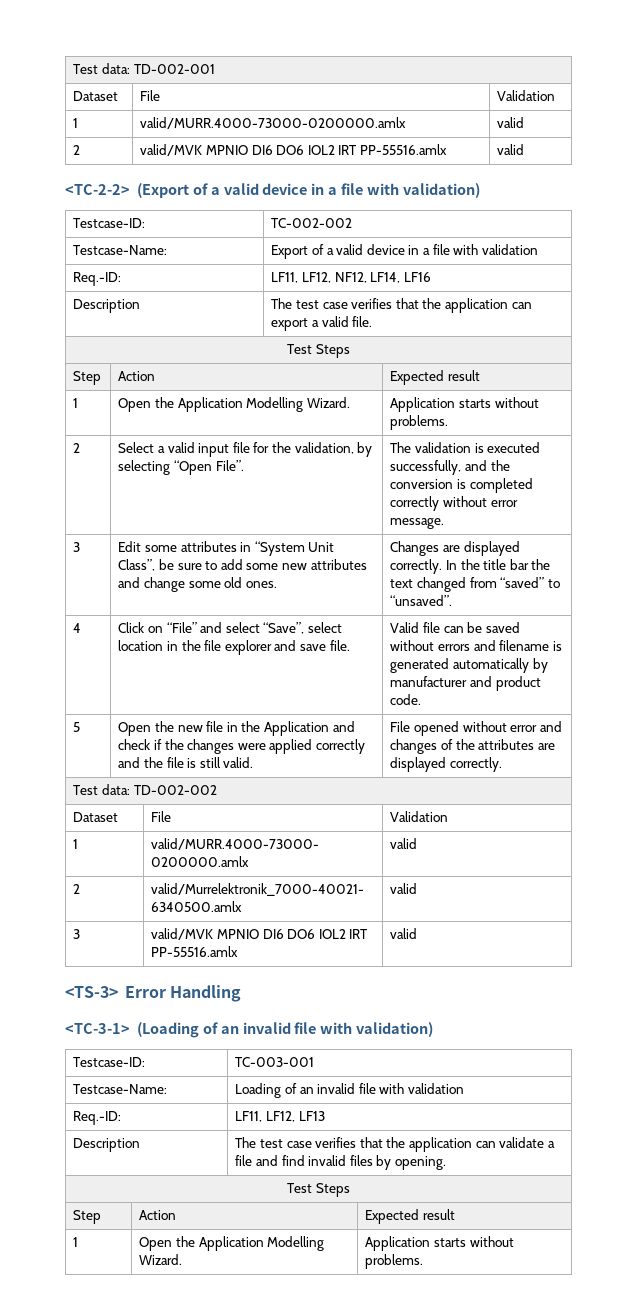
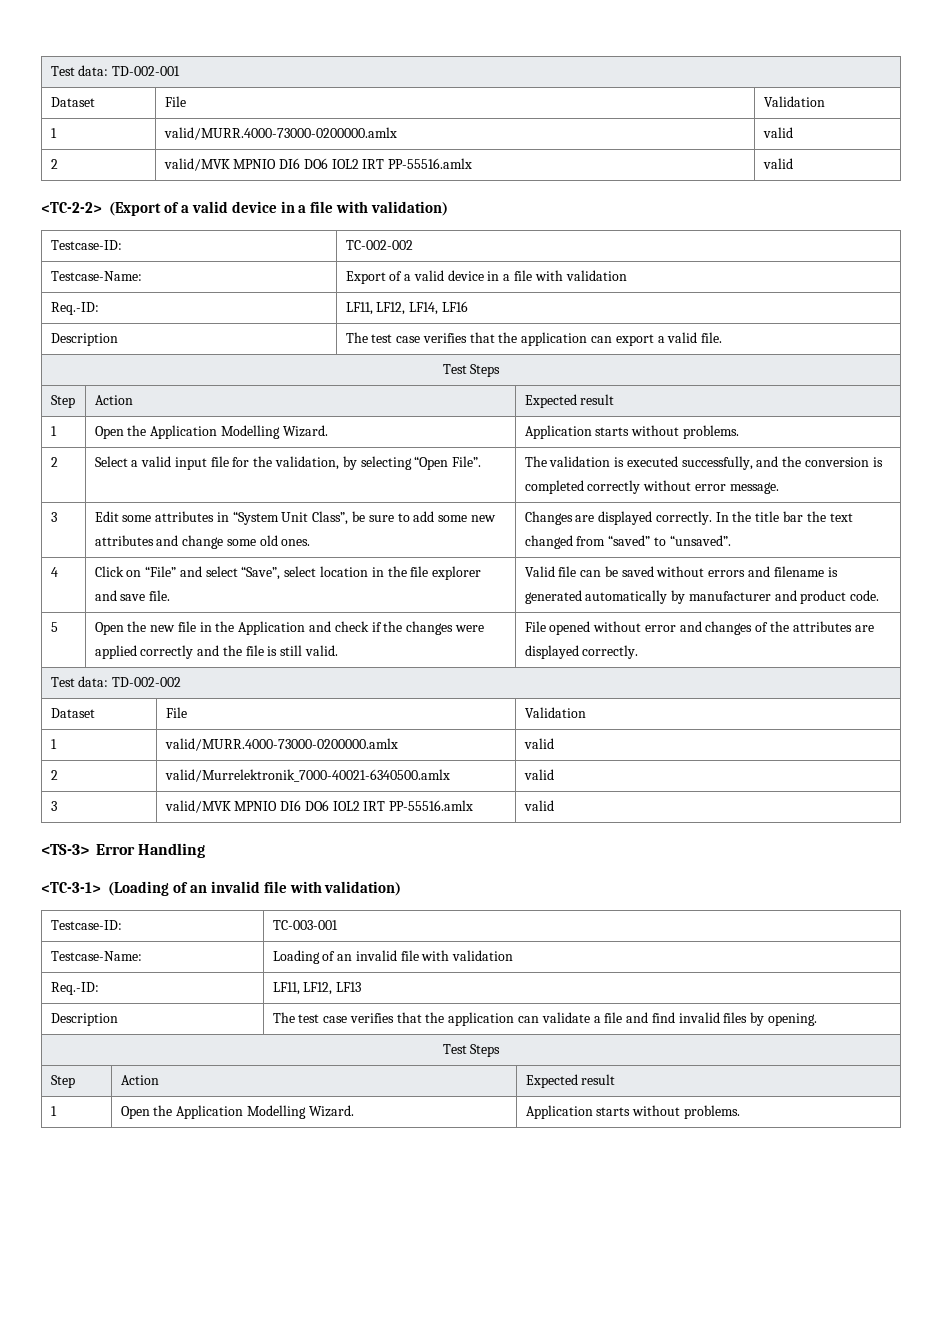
- Req.-ID: | LF11, LF12, NF12, LF14, LF16
+ Req.-ID: | LF11, LF12, LF14, LF16

